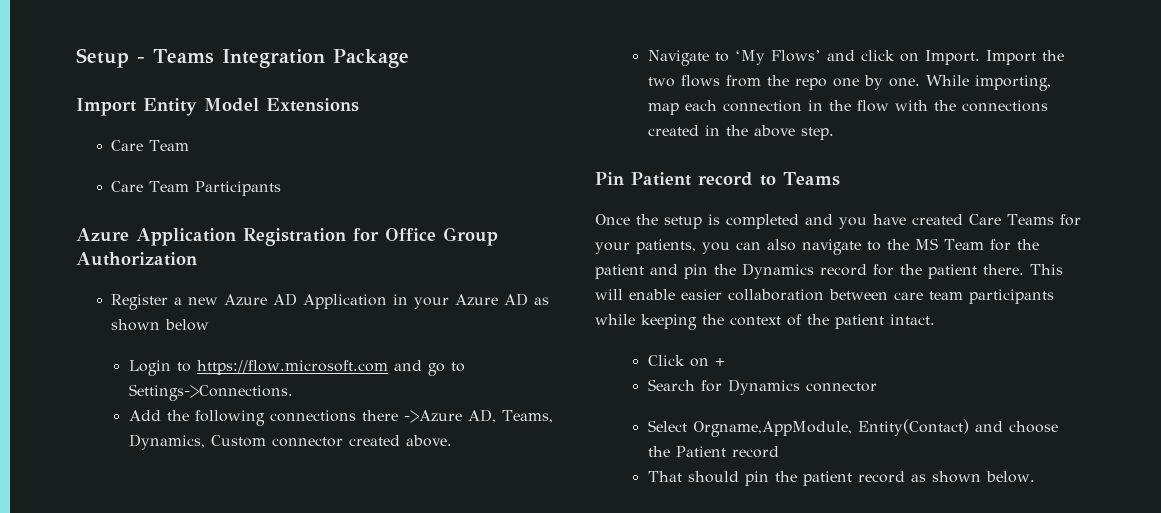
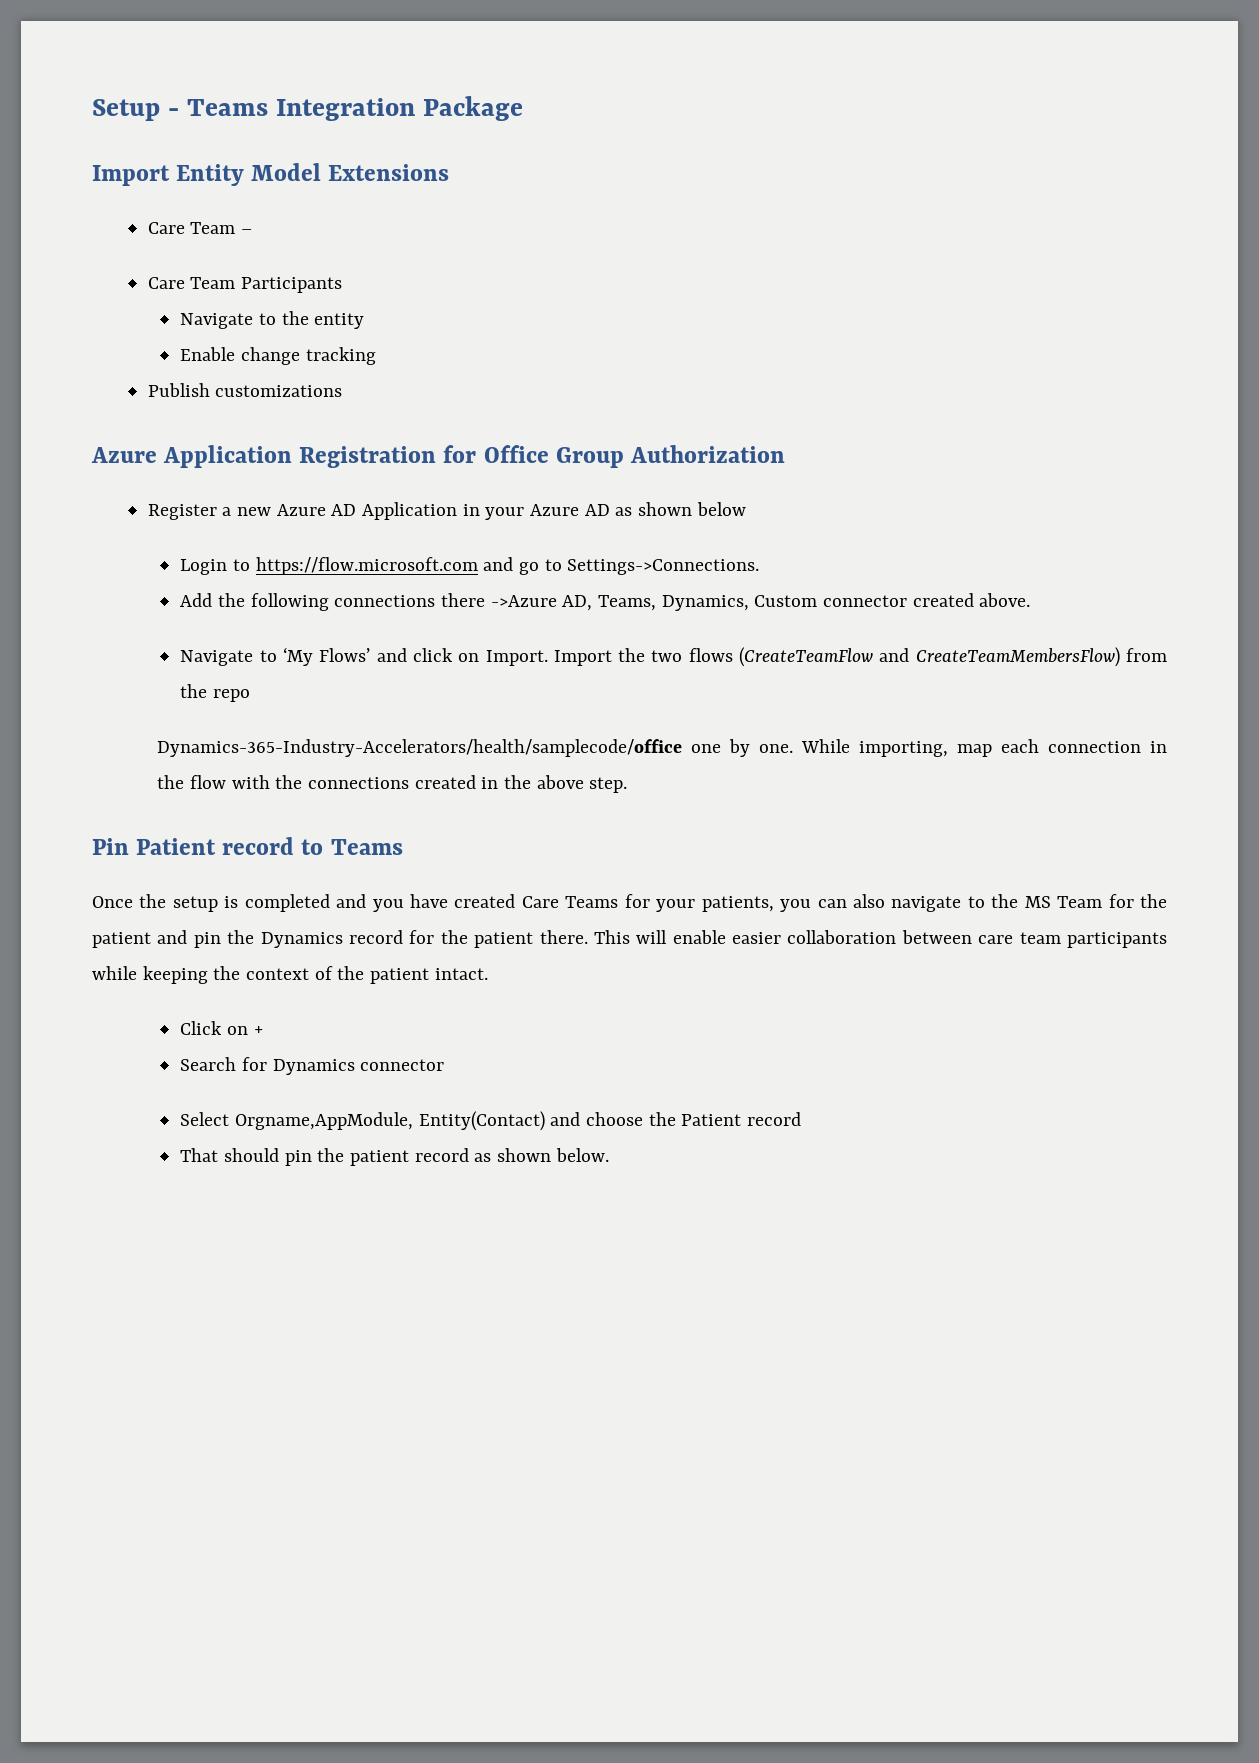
  Import Entity Model Extensions
- Care Team
+ Care Team –
+ Navigate to the entity
+ Enable change tracking
+ Publish customizations
- Import the two flows from the repo one by one.
+ Import the two flows (CreateTeamFlow and CreateTeamMembersFlow) from the repo
+ Dynamics-365-Industry-Accelerators/health/samplecode/office one by one.

